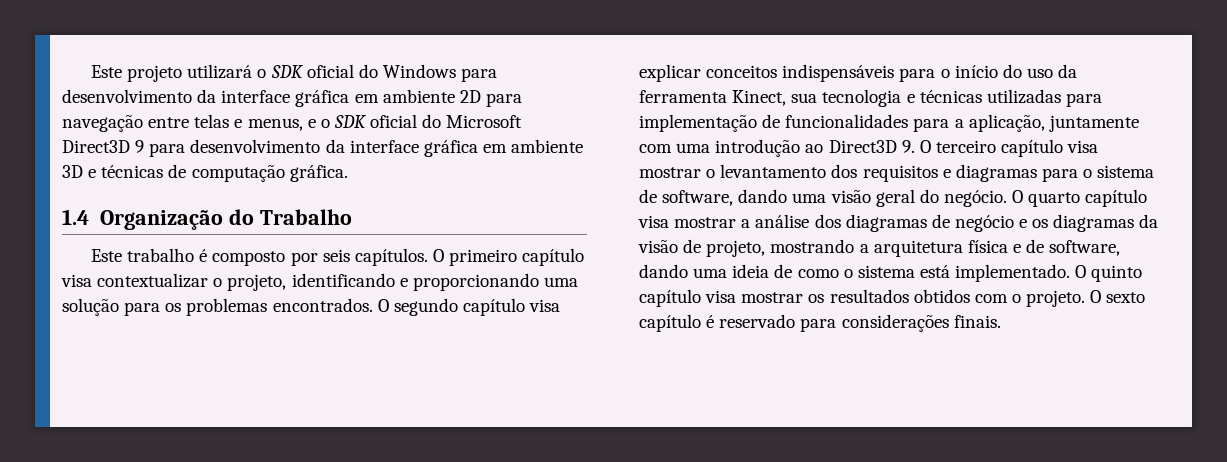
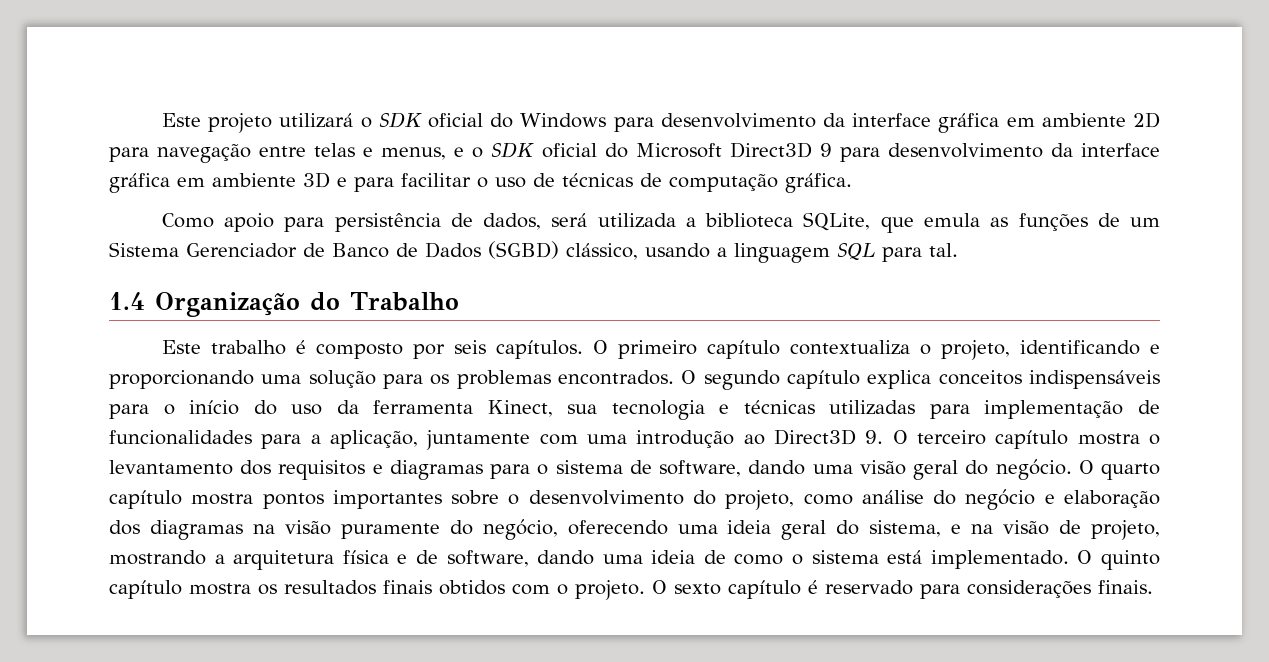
- Este projeto utilizará o SDK oficial do Windows para desenvolvimento da interface gráfica em ambiente 2D para navegação entre telas e menus, e o SDK oficial do Microsoft Direct3D 9 para desenvolvimento da interface gráfica em ambiente 3D e técnicas de computação gráfica.
+ Este projeto utilizará o SDK oficial do Windows para desenvolvimento da interface gráfica em ambiente 2D para navegação entre telas e menus, e o SDK oficial do Microsoft Direct3D 9 para desenvolvimento da interface gráfica em ambiente 3D e para facilitar o uso de técnicas de computação gráfica.
+ Como apoio para persistência de dados, será utilizada a biblioteca SQLite, que emula as funções de um Sistema Gerenciador de Banco de Dados (SGBD) clássico, usando a linguagem SQL para tal.
- O primeiro capítulo visa contextualizar o projeto, identificando e proporcionando uma solução para os problemas encontrados.
+ O primeiro capítulo contextualiza o projeto, identificando e proporcionando uma solução para os problemas encontrados.
- O segundo capítulo visa explicar conceitos indispensáveis para o início do uso da ferramenta Kinect, sua tecnologia e técnicas utilizadas para implementação de funcionalidades para a aplicação, juntamente com uma introdução ao Direct3D 9. O terceiro capítulo visa mostrar o levantamento dos requisitos e diagramas para o sistema de software, dando uma visão geral do negócio.
+ O segundo capítulo explica conceitos indispensáveis para o início do uso da ferramenta Kinect, sua tecnologia e técnicas utilizadas para implementação de funcionalidades para a aplicação, juntamente com uma introdução ao Direct3D 9. O terceiro capítulo mostra o levantamento dos requisitos e diagramas para o sistema de software, dando uma visão geral do negócio.
- O quarto capítulo visa mostrar a análise dos diagramas de negócio e os diagramas da visão de projeto, mostrando a arquitetura física e de software, dando uma ideia de como o sistema está implementado.
+ O quarto capítulo mostra pontos importantes sobre o desenvolvimento do projeto, como análise do negócio e elaboração dos diagramas na visão puramente do negócio, oferecendo uma ideia geral do sistema, e na visão de projeto, mostrando a arquitetura física e de software, dando uma ideia de como o sistema está implementado.
- O quinto capítulo visa mostrar os resultados obtidos com o projeto.
+ O quinto capítulo mostra os resultados finais obtidos com o projeto.

